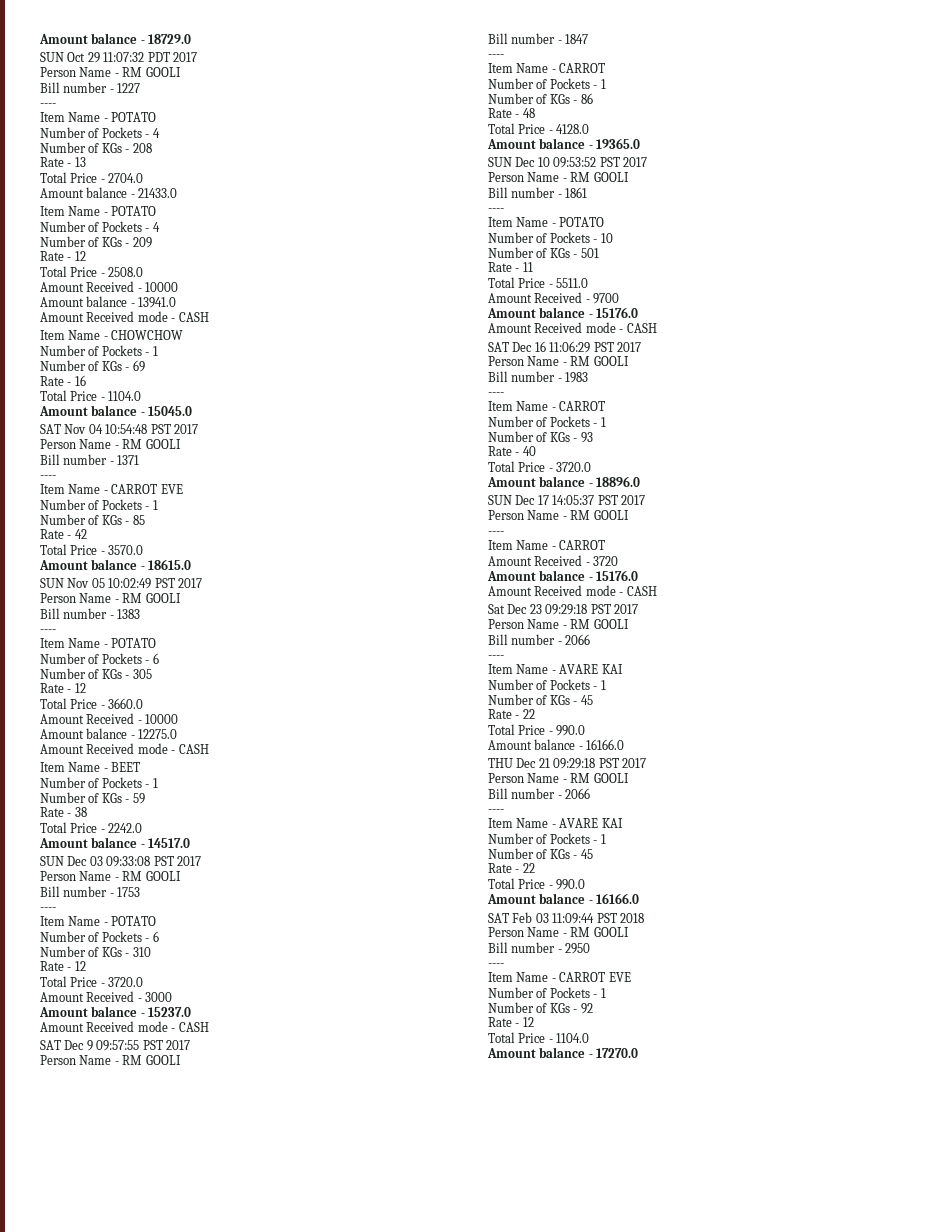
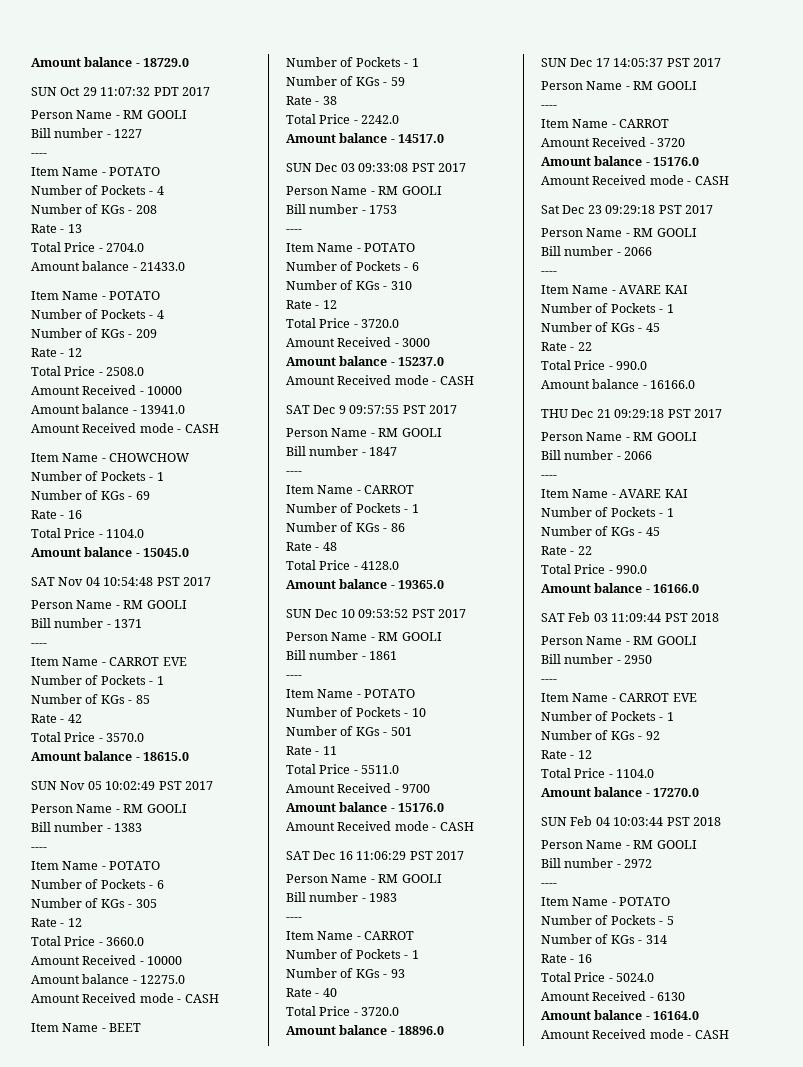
+ SUN Feb 04 10:03:44 PST 2018
+ Person Name - RM GOOLI
+ Bill number - 2972
+ ----
+ Item Name - POTATO
+ Number of Pockets - 5
+ Number of KGs - 314
+ Rate - 16
+ Total Price - 5024.0
+ Amount Received - 6130
+ Amount balance - 16164.0
+ Amount Received mode - CASH

